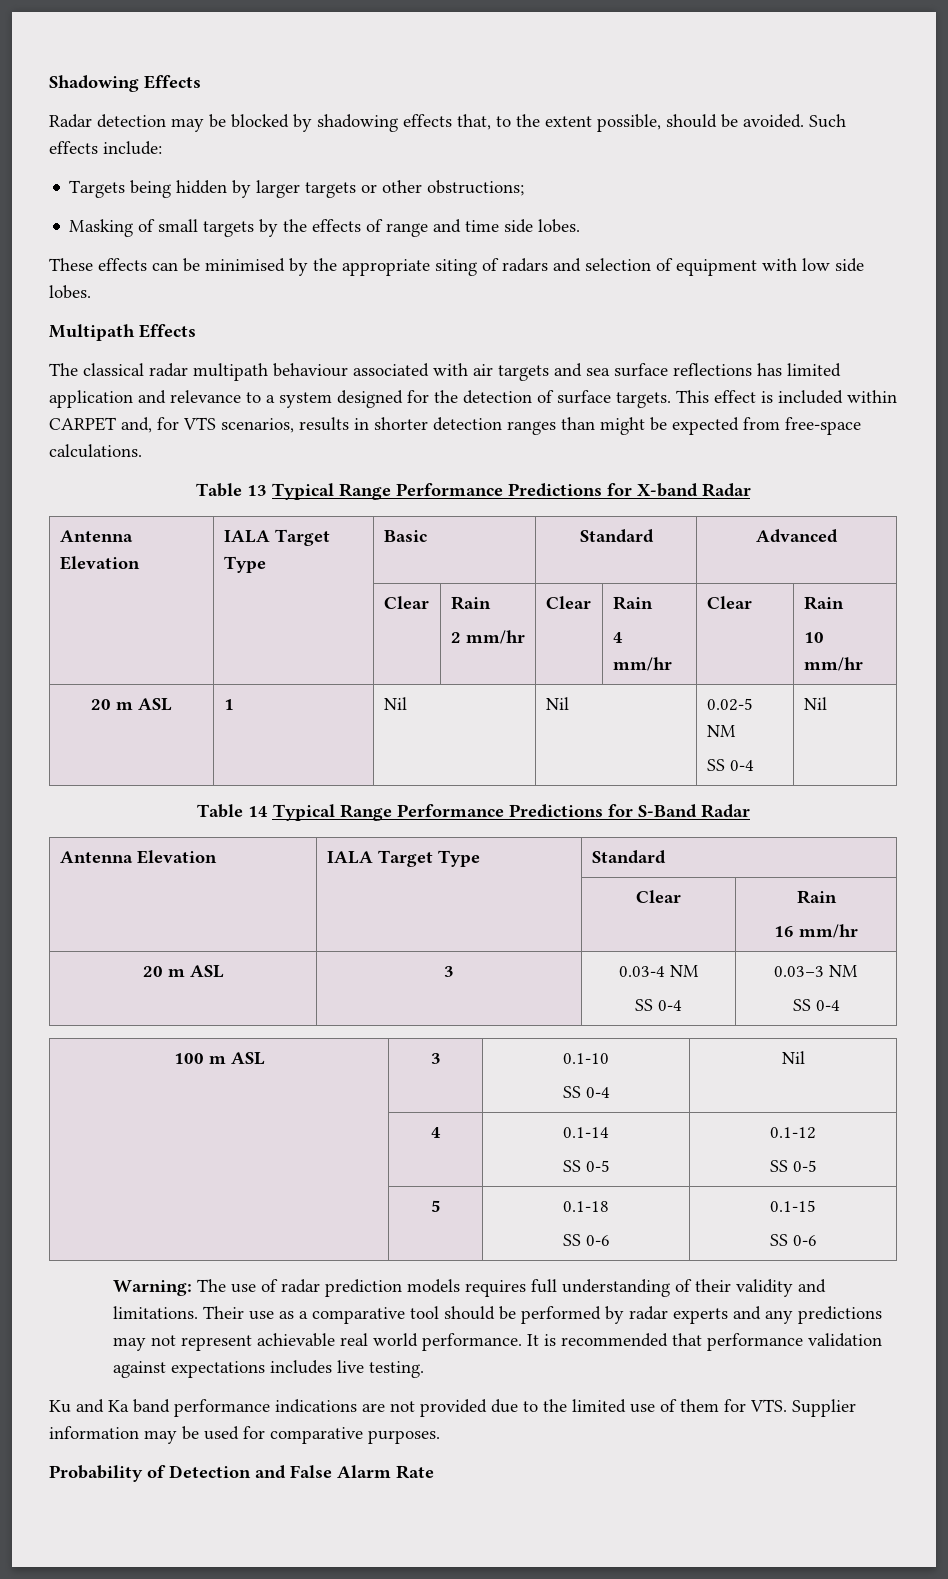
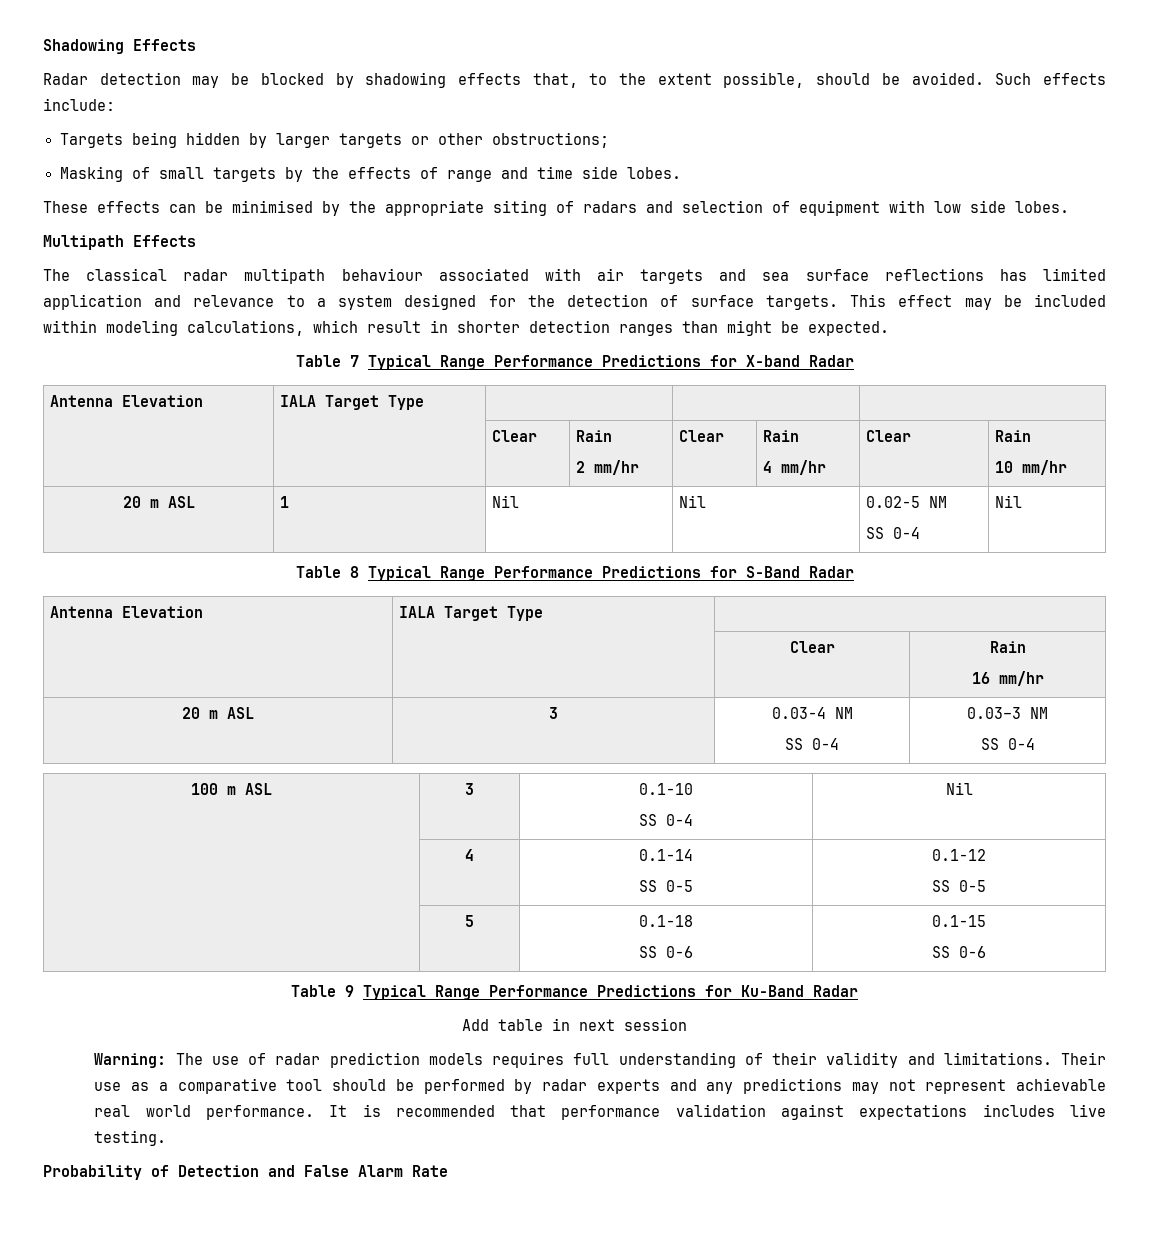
- This effect is included within CARPET and, for VTS scenarios, results in shorter detection ranges than might be expected from free-space calculations.
- Table 13 Typical Range Performance Predictions for X-band Radar
+ This effect may be included within modeling calculations, which result in shorter detection ranges than might be expected.
+ Table 7 Typical Range Performance Predictions for X-band Radar
- Antenna Elevation | IALA Target Type | Basic | Standard | Advanced
+ Antenna Elevation | IALA Target Type | | |
- Table 14 Typical Range Performance Predictions for S-Band Radar
- Antenna Elevation | IALA Target Type | Standard
+ Table 8 Typical Range Performance Predictions for S-Band Radar
+ Antenna Elevation | IALA Target Type |
+ Table 9 Typical Range Performance Predictions for Ku-Band Radar
+ Add table in next session
- Ku and Ka band performance indications are not provided due to the limited use of them for VTS. Supplier information may be used for comparative purposes.

